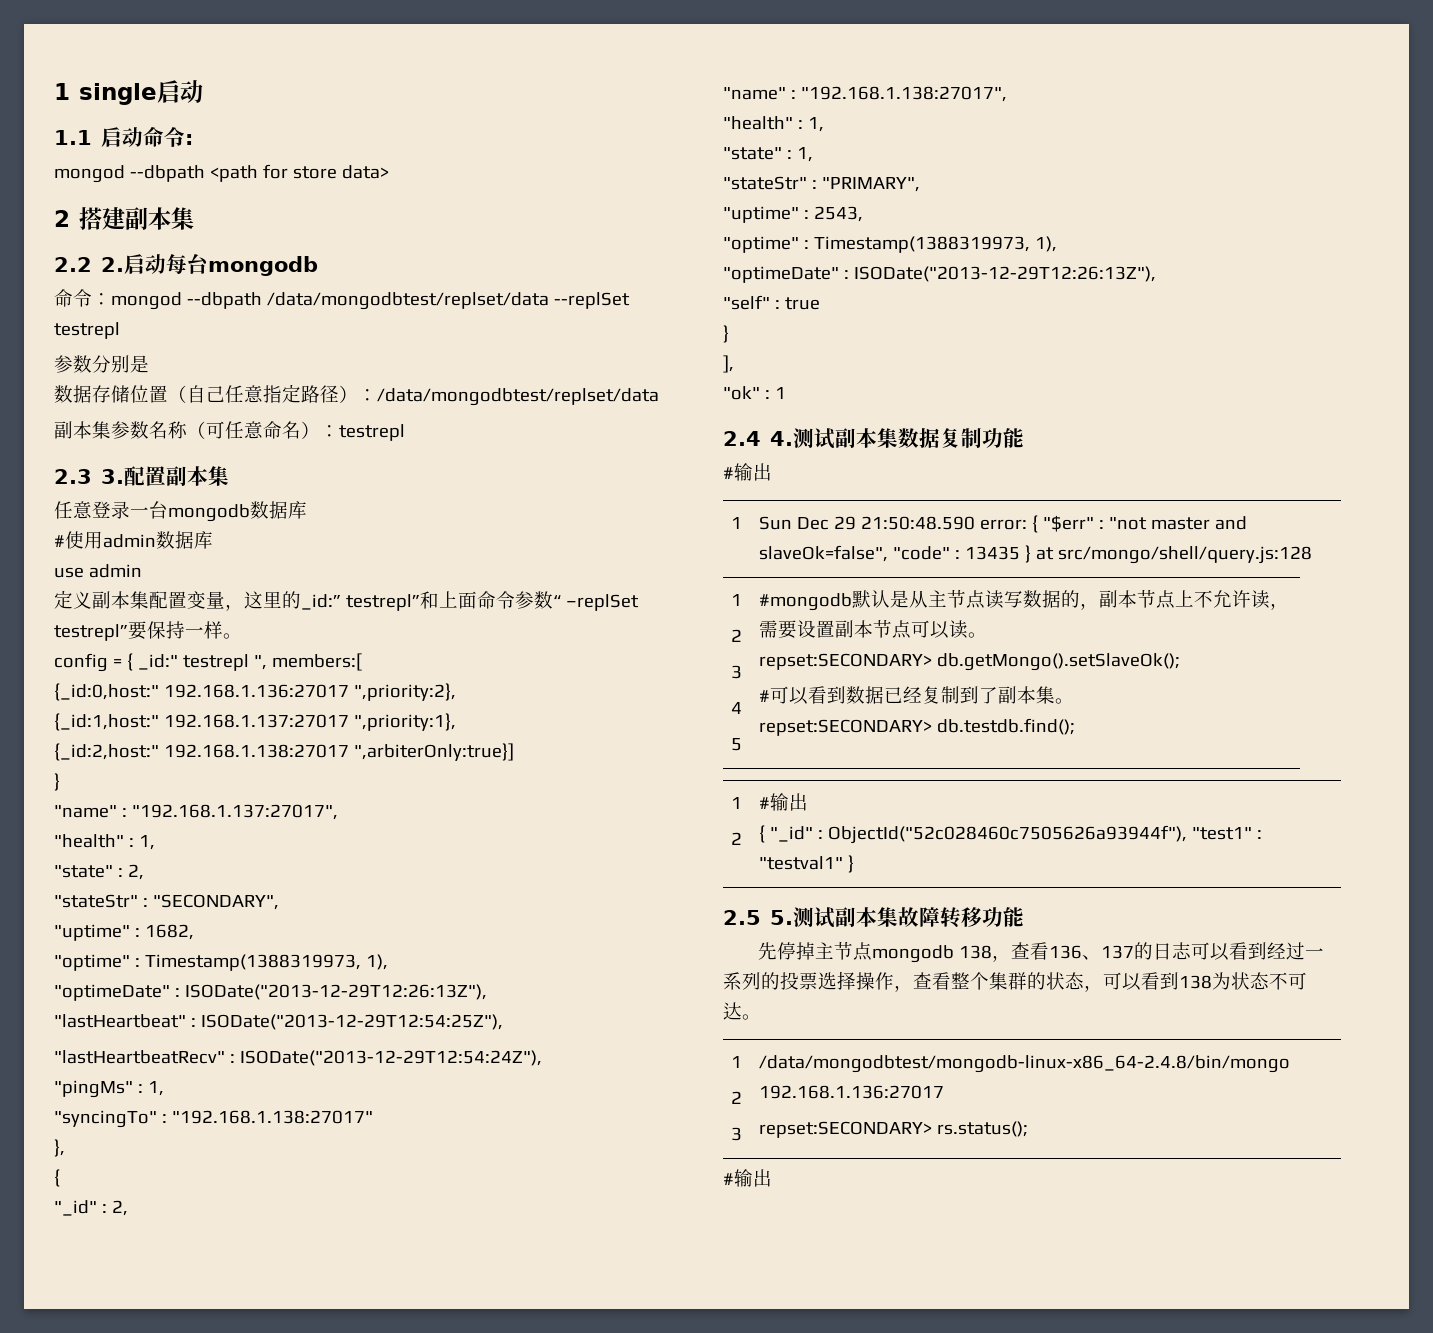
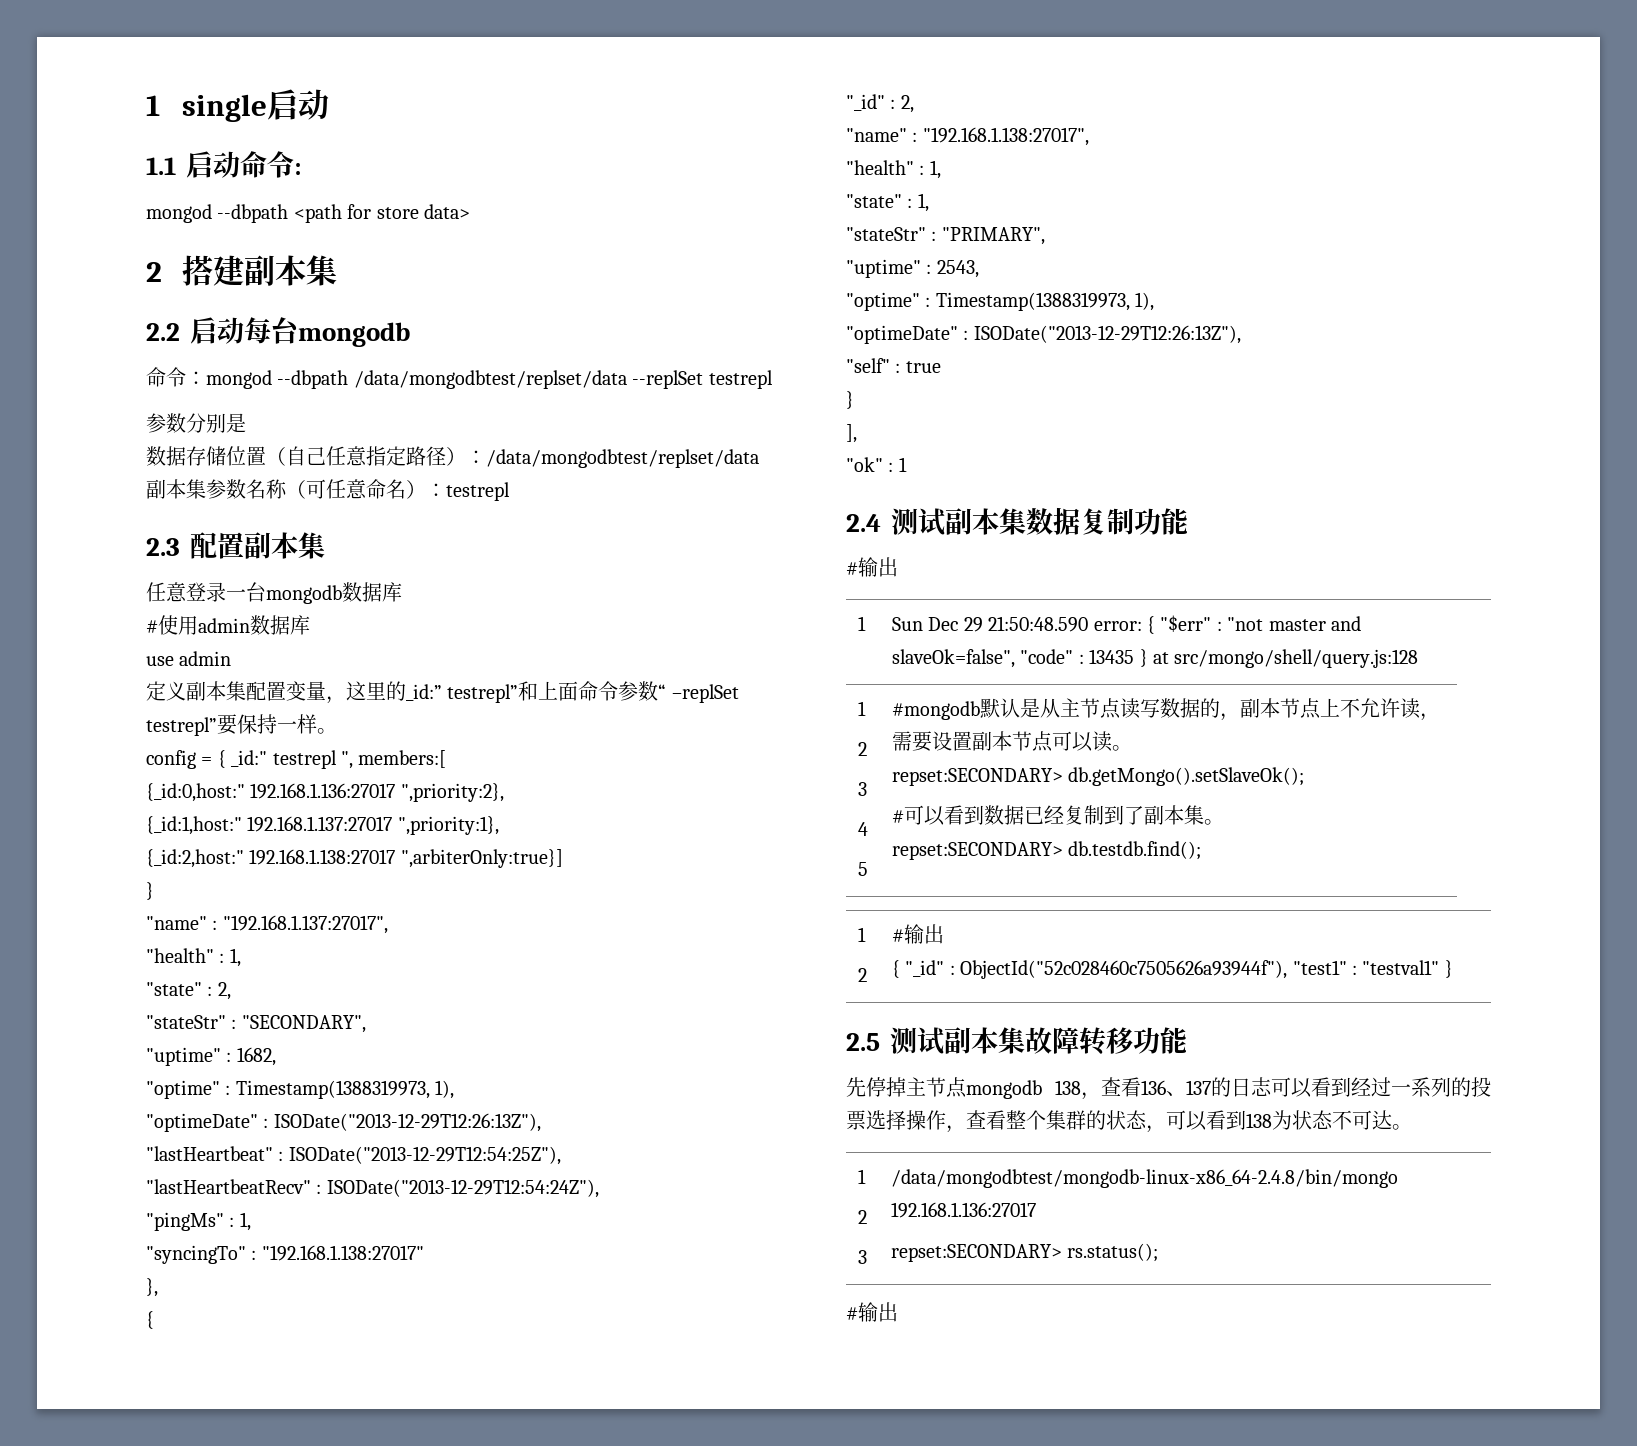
- 2.2 2.启动每台mongodb
+ 2.2启动每台mongodb
- 2.3 3.配置副本集
+ 2.3配置副本集
- 2.4 4.测试副本集数据复制功能
+ 2.4测试副本集数据复制功能
- 2.5 5.测试副本集故障转移功能
+ 2.5测试副本集故障转移功能

